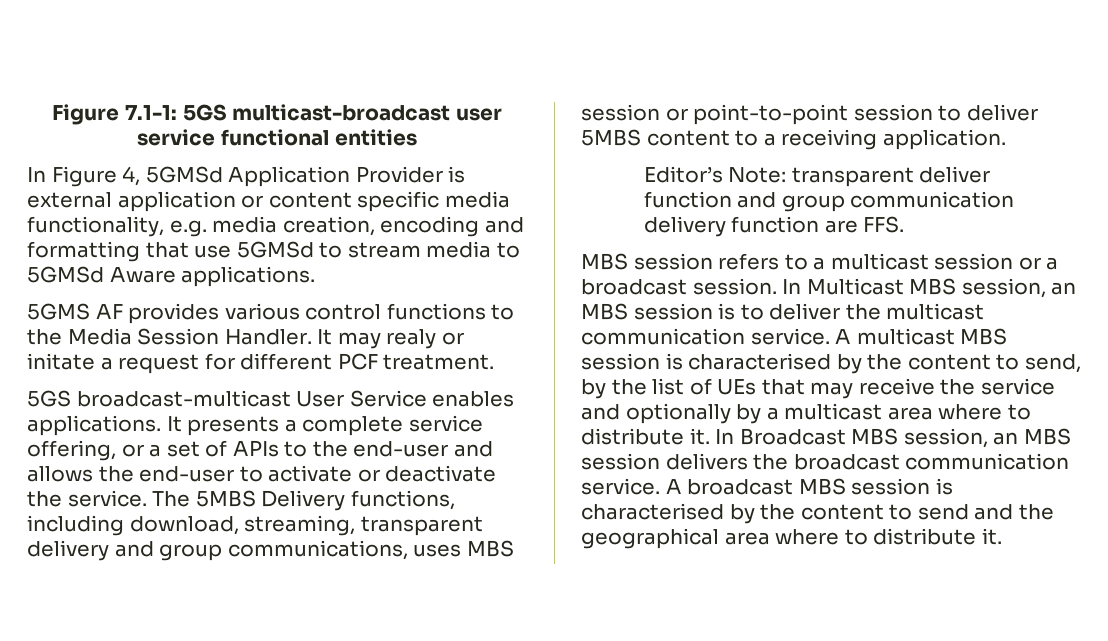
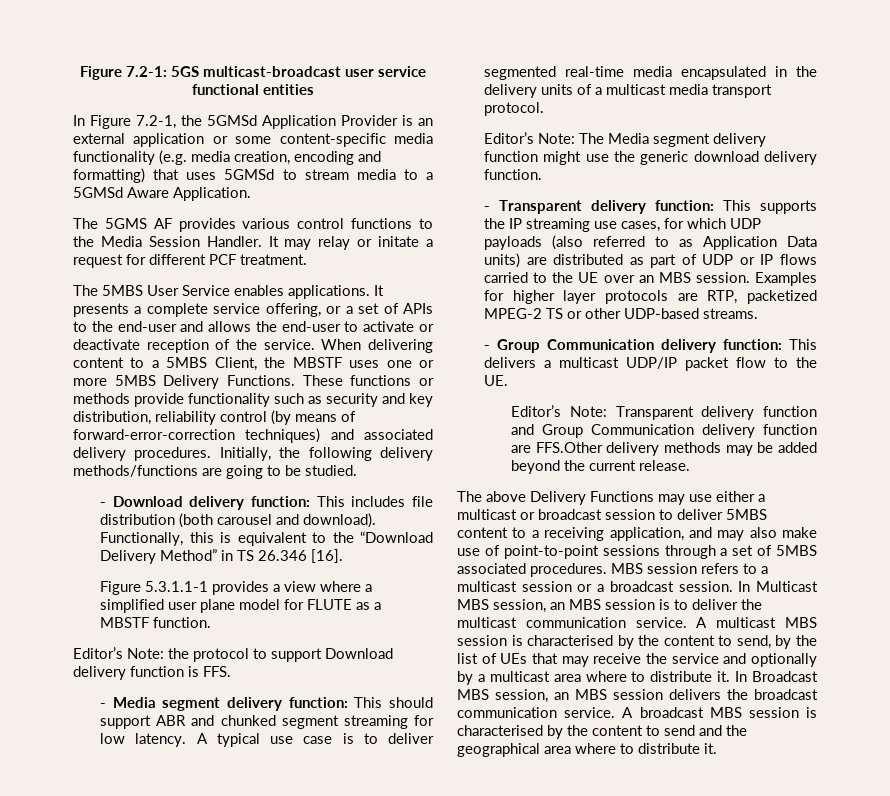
- Figure 7.1-1: 5GS multicast-broadcast user service functional entities
+ Figure 7.2-1: 5GS multicast-broadcast user service functional entities
- In Figure 4, 5GMSd Application Provider is external application or content specific media functionality, e.g. media creation, encoding and formatting that use 5GMSd to stream media to 5GMSd Aware applications.
- 5GMS AF provides various control functions to the Media Session Handler.
+ In Figure 7.2-1, the 5GMSd Application Provider is an external application or some content-specific media functionality (e.g. media creation, encoding and formatting) that uses 5GMSd to stream media to a 5GMSd Aware Application.
+ The 5GMS AF provides various control functions to the Media Session Handler.
- It may realy or initate a request for different PCF treatment.
+ It may relay or initate a request for different PCF treatment.
- 5GS broadcast-multicast User Service enables applications.
+ The 5MBS User Service enables applications.
- It presents a complete service offering, or a set of APIs to the end-user and allows the end-user to activate or deactivate the service. The 5MBS Delivery functions, including download, streaming, transparent delivery and group communications, uses MBS session or point-to-point session to deliver 5MBS content to a receiving application.
- Editor’s Note: transparent deliver function and group communication delivery function are FFS.
- MBS session refers to a multicast session or a broadcast session.
+ It presents a complete service offering, or a set of APIs to the end-user and allows the end-user to activate or deactivate reception of the service. When delivering content to a 5MBS Client, the MBSTF uses one or more 5MBS Delivery Functions. These functions or methods provide functionality such as security and key distribution, reliability control (by means of forward-error-correction techniques) and associated delivery procedures. Initially, the following delivery methods/functions are going to be studied.
+ - Download delivery function: This includes file distribution (both carousel and download). Functionally, this is equivalent to the “Download Delivery Method” in TS 26.346 [16].
+ Figure 5.3.1.1-1 provides a view where a simplified user plane model for FLUTE as a MBSTF function.
+ Editor’s Note: the protocol to support Download delivery function is FFS.
+ - Media segment delivery function: This should support ABR and chunked segment streaming for low latency. A typical use case is to deliver segmented real-time media encapsulated in the delivery units of a multicast media transport protocol.
+ Editor’s Note: The Media segment delivery function might use the generic download delivery function.
+ - Transparent delivery function: This supports the IP streaming use cases, for which UDP payloads (also referred to as Application Data units) are distributed as part of UDP or IP flows carried to the UE over an MBS session. Examples for higher layer protocols are RTP, packetized MPEG-2 TS or other UDP-based streams.
+ - Group Communication delivery function: This delivers a multicast UDP/IP packet flow to the UE.
+ Editor’s Note: Transparent delivery function and Group Communication delivery function are FFS.Other delivery methods may be added beyond the current release.
+ The above Delivery Functions may use either a multicast or broadcast session to deliver 5MBS content to a receiving application, and may also make use of point-to-point sessions through a set of 5MBS associated procedures. MBS session refers to a multicast session or a broadcast session.

